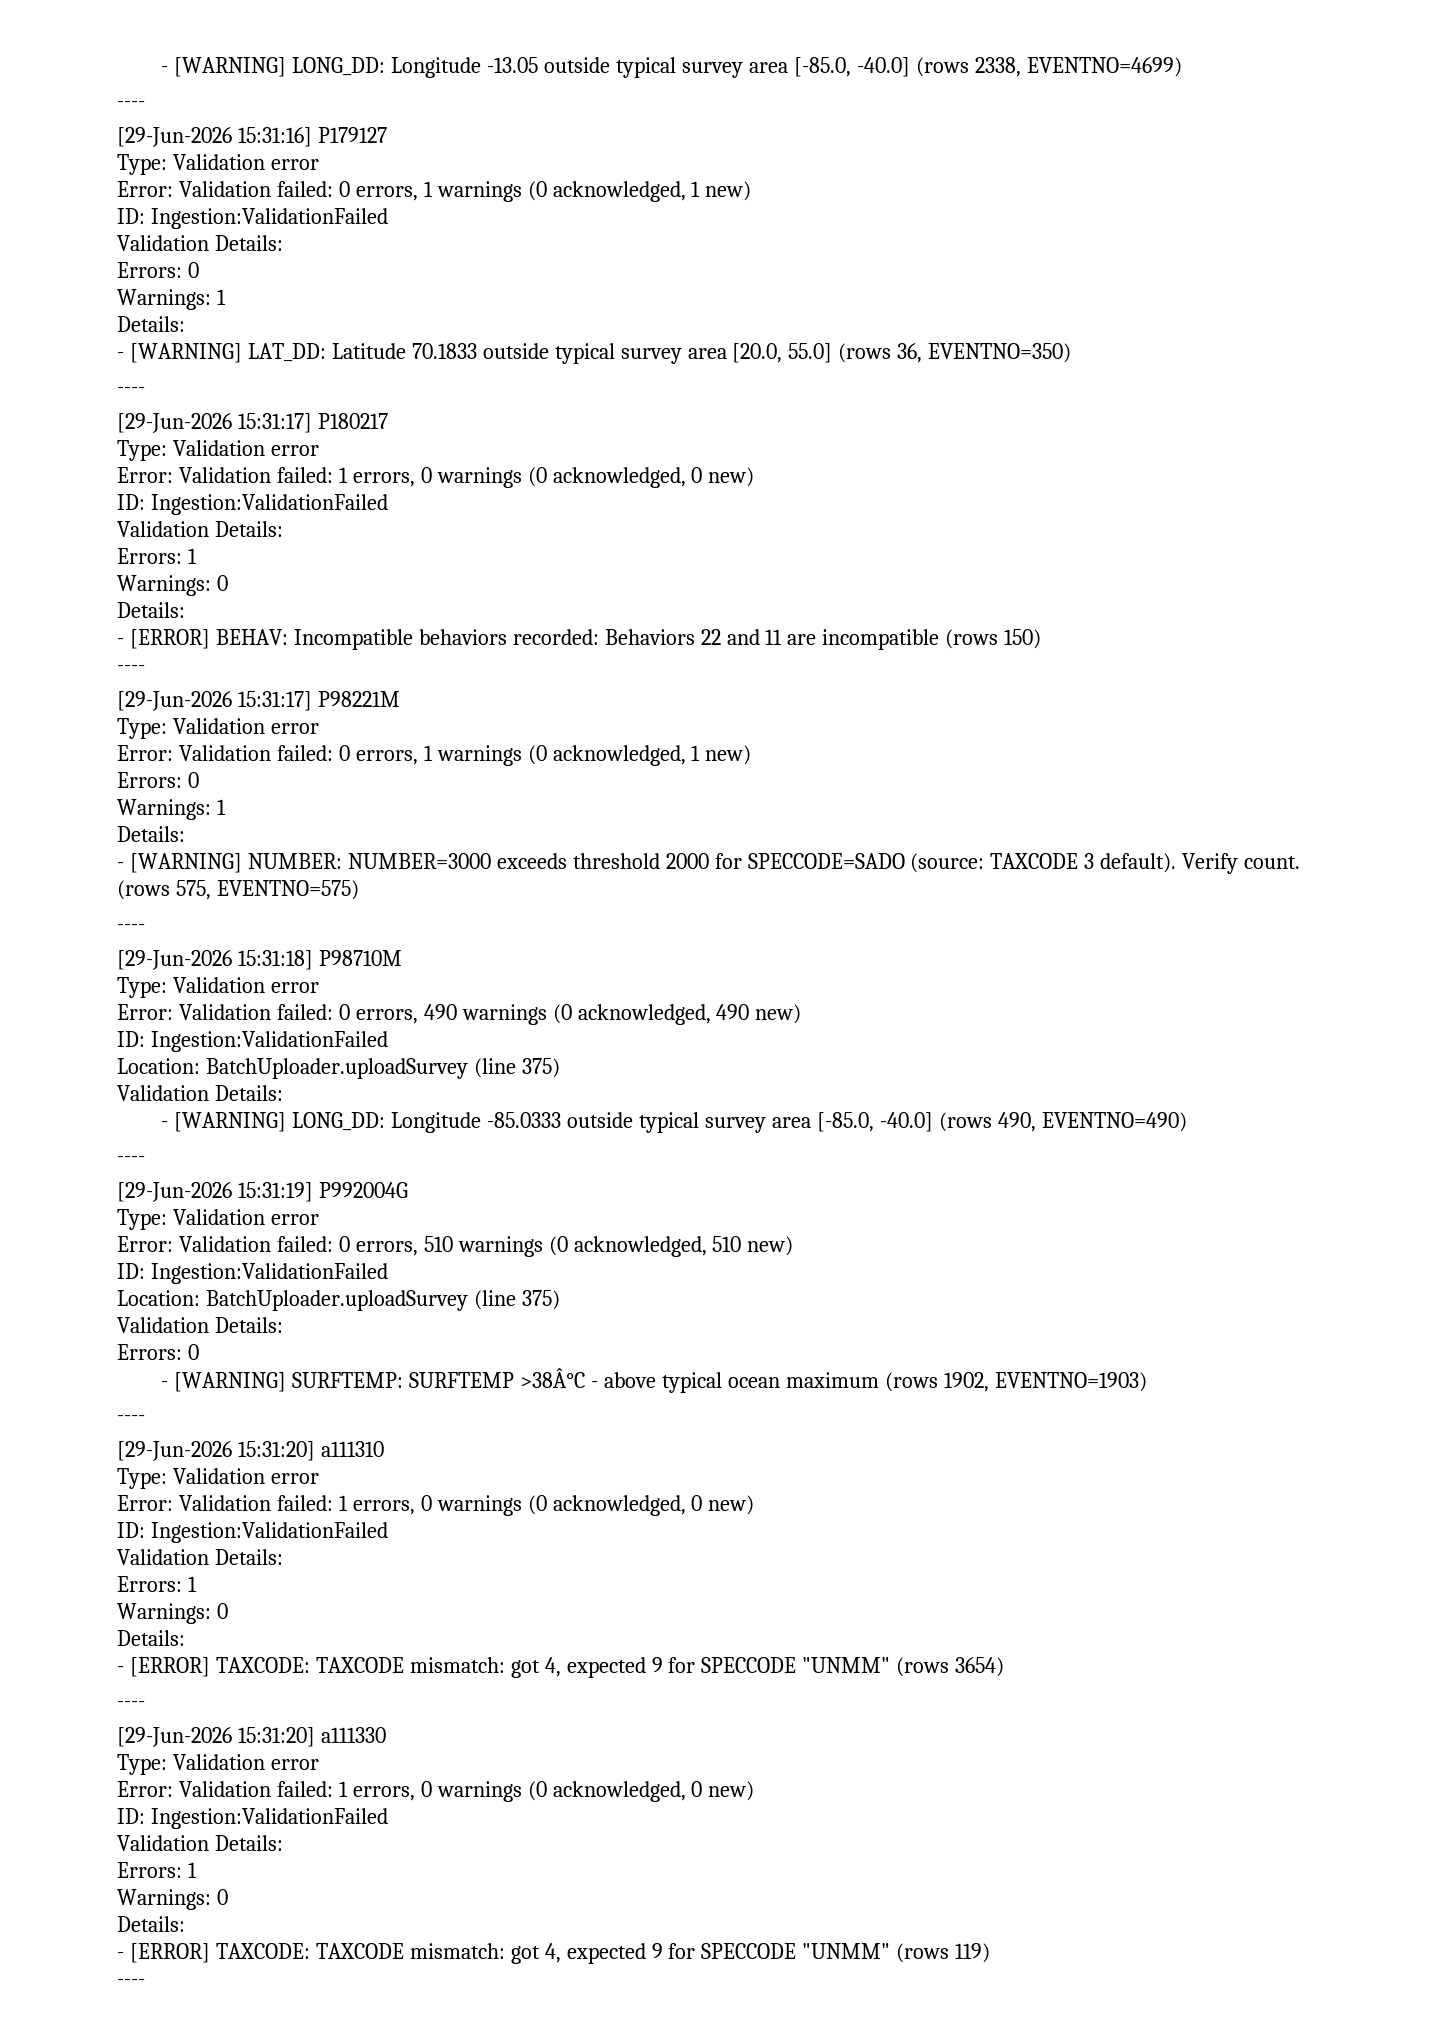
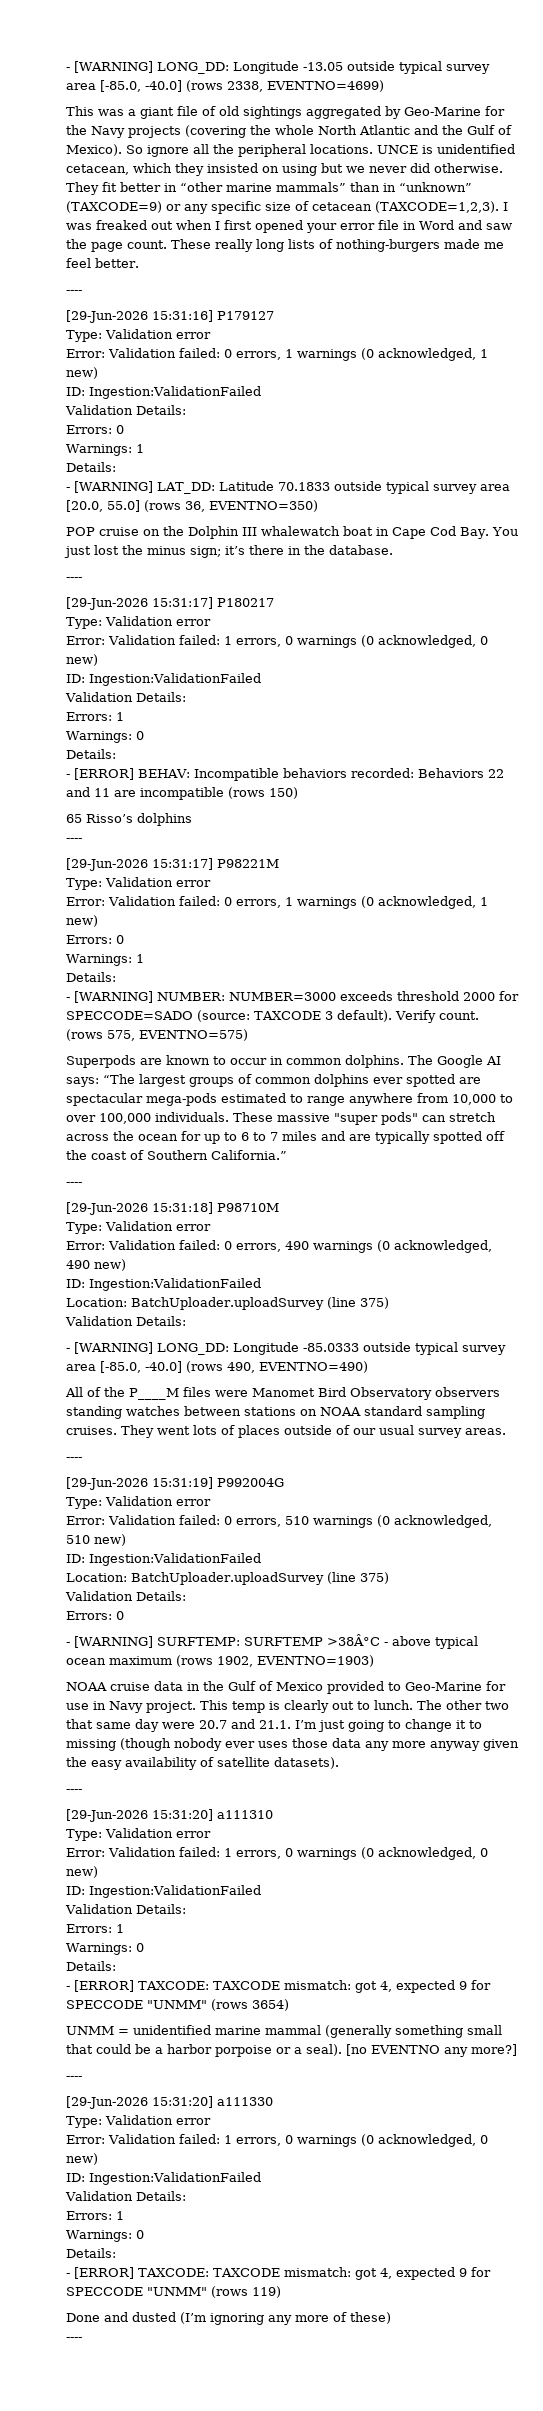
+ This was a giant file of old sightings aggregated by Geo-Marine for the Navy projects (covering the whole North Atlantic and the Gulf of Mexico). So ignore all the peripheral locations. UNCE is unidentified cetacean, which they insisted on using but we never did otherwise. They fit better in “other marine mammals” than in “unknown” (TAXCODE=9) or any specific size of cetacean (TAXCODE=1,2,3). I was freaked out when I first opened your error file in Word and saw the page count. These really long lists of nothing-burgers made me feel better.
+ POP cruise on the Dolphin III whalewatch boat in Cape Cod Bay. You just lost the minus sign; it’s there in the database.
+ 65 Risso’s dolphins
+ Superpods are known to occur in common dolphins. The Google AI says: “The largest groups of common dolphins ever spotted are spectacular mega-pods estimated to range anywhere from 10,000 to over 100,000 individuals. These massive "super pods" can stretch across the ocean for up to 6 to 7 miles and are typically spotted off the coast of Southern California.”
+ All of the P____M files were Manomet Bird Observatory observers standing watches between stations on NOAA standard sampling cruises. They went lots of places outside of our usual survey areas.
+ NOAA cruise data in the Gulf of Mexico provided to Geo-Marine for use in Navy project. This temp is clearly out to lunch. The other two that same day were 20.7 and 21.1. I’m just going to change it to missing (though nobody ever uses those data any more anyway given the easy availability of satellite datasets).
+ UNMM = unidentified marine mammal (generally something small that could be a harbor porpoise or a seal). [no EVENTNO any more?]
+ Done and dusted (I’m ignoring any more of these)

